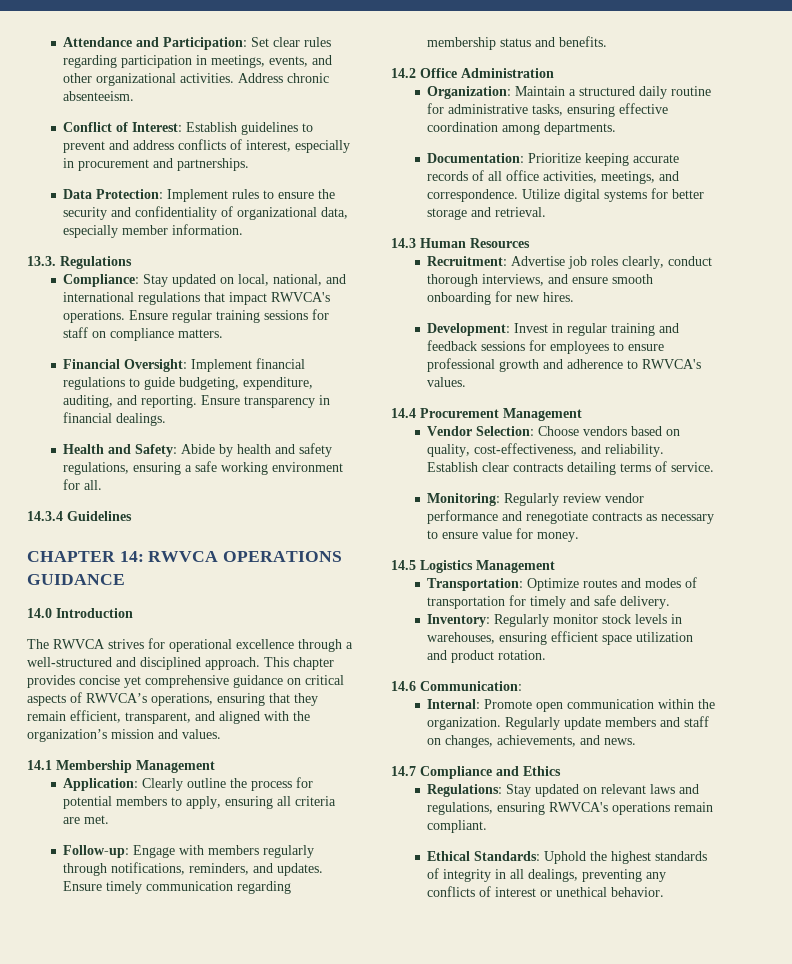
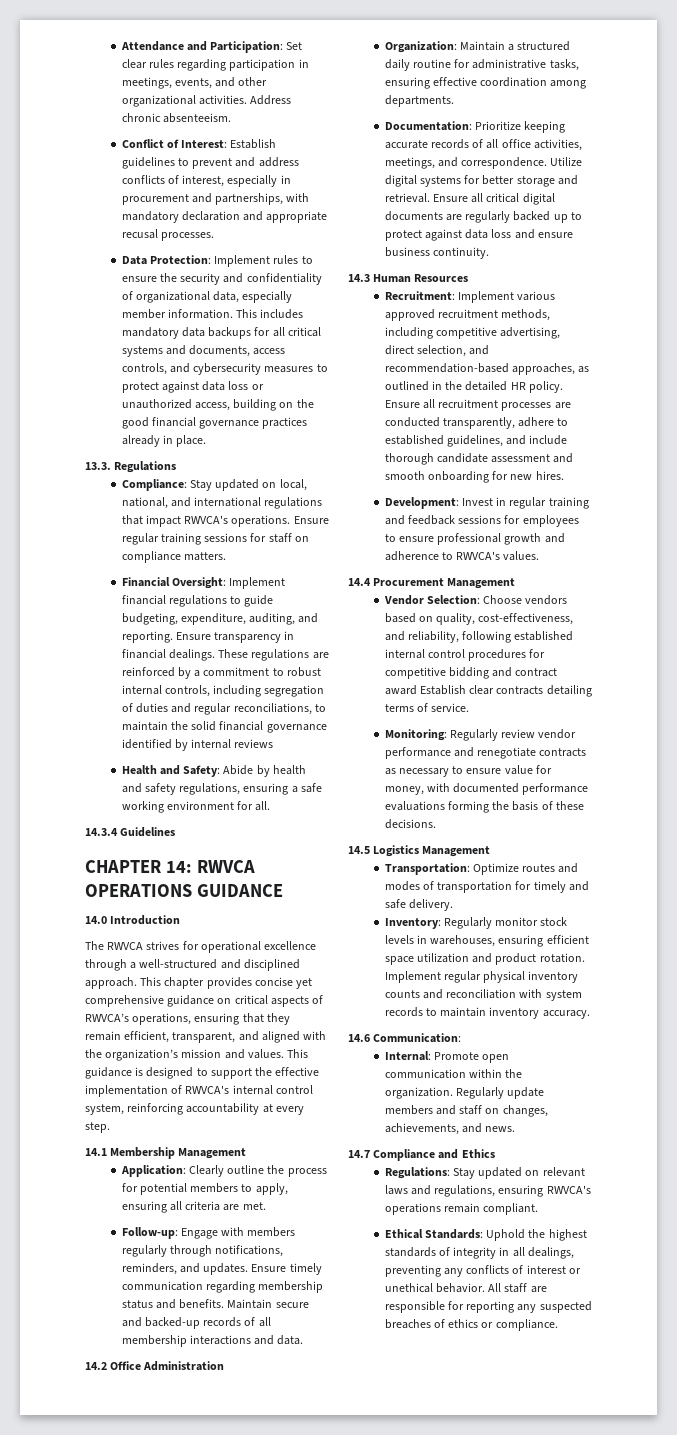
- Conflict of Interest: Establish guidelines to prevent and address conflicts of interest, especially in procurement and partnerships.
+ Conflict of Interest: Establish guidelines to prevent and address conflicts of interest, especially in procurement and partnerships, with mandatory declaration and appropriate recusal processes.
+ This includes mandatory data backups for all critical systems and documents, access controls, and cybersecurity measures to protect against data loss or unauthorized access, building on the good financial governance practices already in place.
+ These regulations are reinforced by a commitment to robust internal controls, including segregation of duties and regular reconciliations, to maintain the solid financial governance identified by internal reviews
+ This guidance is designed to support the effective implementation of RWVCA's internal control system, reinforcing accountability at every step.
+ Maintain secure and backed-up records of all membership interactions and data.
- Utilize digital systems for better storage and retrieval.
+ Utilize digital systems for better storage and retrieval. Ensure all critical digital documents are regularly backed up to protect against data loss and ensure business continuity.
  14.3 Human Resources
- Recruitment: Advertise job roles clearly, conduct thorough interviews, and ensure smooth onboarding for new hires.
+ Recruitment: Implement various approved recruitment methods, including competitive advertising, direct selection, and recommendation-based approaches, as outlined in the detailed HR policy. Ensure all recruitment processes are conducted transparently, adhere to established guidelines, and include thorough candidate assessment and smooth onboarding for new hires.
- Vendor Selection: Choose vendors based on quality, cost-effectiveness, and reliability. Establish clear contracts detailing terms of service.
+ Vendor Selection: Choose vendors based on quality, cost-effectiveness, and reliability, following established internal control procedures for competitive bidding and contract award Establish clear contracts detailing terms of service.
- Monitoring: Regularly review vendor performance and renegotiate contracts as necessary to ensure value for money.
+ Monitoring: Regularly review vendor performance and renegotiate contracts as necessary to ensure value for money, with documented performance evaluations forming the basis of these decisions.
+ Implement regular physical inventory counts and reconciliation with system records to maintain inventory accuracy.
+ All staff are responsible for reporting any suspected breaches of ethics or compliance.

